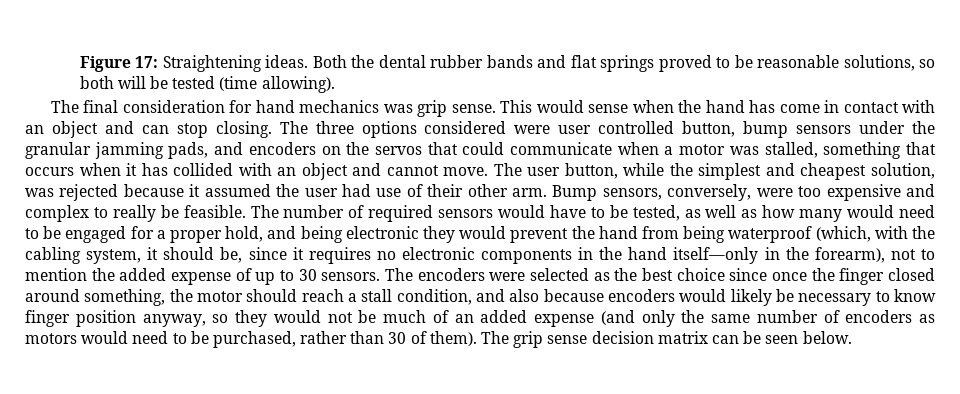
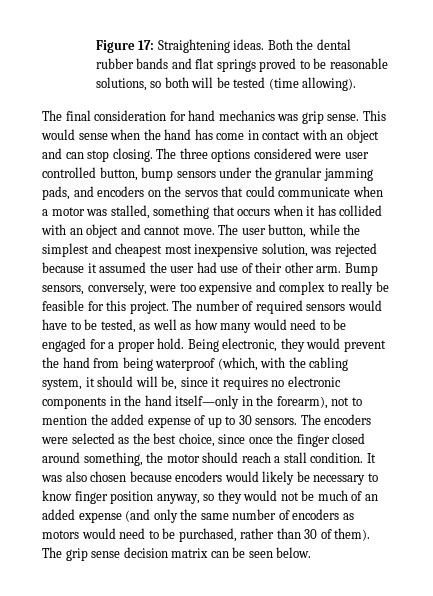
- The user button, while the simplest and cheapest solution, was rejected because it assumed the user had use of their other arm.
+ The user button, while the simplest and cheapest most inexpensive solution, was rejected because it assumed the user had use of their other arm.
- Bump sensors, conversely, were too expensive and complex to really be feasible.
+ Bump sensors, conversely, were too expensive and complex to really be feasible for this project.
- The number of required sensors would have to be tested, as well as how many would need to be engaged for a proper hold, and being electronic they would prevent the hand from being waterproof (which, with the cabling system, it should be, since it requires no electronic components in the hand itself—only in the forearm), not to mention the added expense of up to 30 sensors.
+ The number of required sensors would have to be tested, as well as how many would need to be engaged for a proper hold. Being electronic, they would prevent the hand from being waterproof (which, with the cabling system, it should will be, since it requires no electronic components in the hand itself—only in the forearm), not to mention the added expense of up to 30 sensors.
- The encoders were selected as the best choice since once the finger closed around something, the motor should reach a stall condition, and also because encoders would likely be necessary to know finger position anyway, so they would not be much of an added expense (and only the same number of encoders as motors would need to be purchased, rather than 30 of them).
+ The encoders were selected as the best choice, since once the finger closed around something, the motor should reach a stall condition. It was also chosen because encoders would likely be necessary to know finger position anyway, so they would not be much of an added expense (and only the same number of encoders as motors would need to be purchased, rather than 30 of them).

